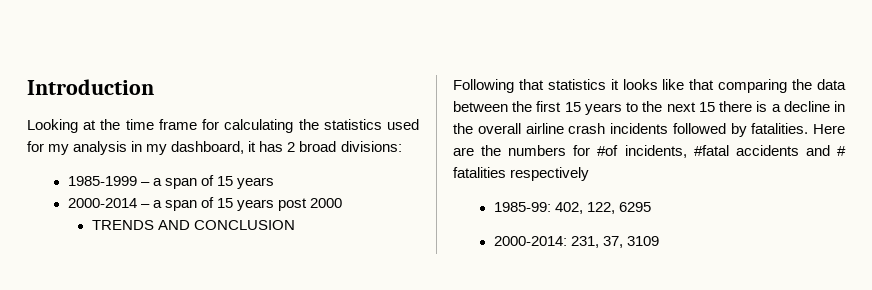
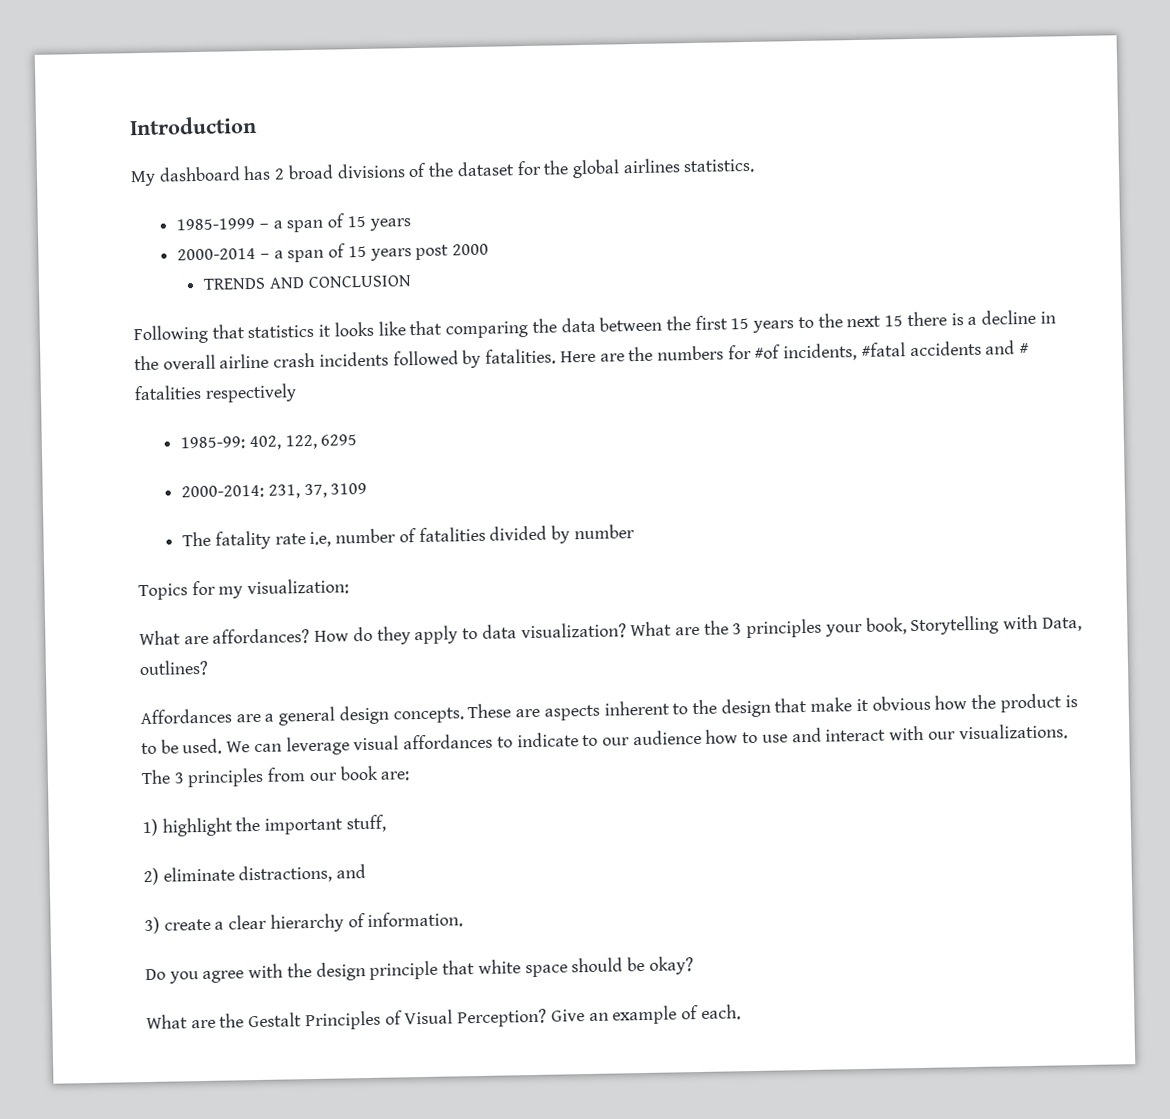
- Looking at the time frame for calculating the statistics used for my analysis in my dashboard, it has 2 broad divisions:
+ My dashboard has 2 broad divisions of the dataset for the global airlines statistics.
+ The fatality rate i.e, number of fatalities divided by number
+ Topics for my visualization:
+ What are affordances? How do they apply to data visualization? What are the 3 principles your book, Storytelling with Data, outlines?
+ Affordances are a general design concepts. These are aspects inherent to the design that make it obvious how the product is to be used. We can leverage visual affordances to indicate to our audience how to use and interact with our visualizations. The 3 principles from our book are:
+ 1) highlight the important stuff,
+ 2) eliminate distractions, and
+ 3) create a clear hierarchy of information.
+ Do you agree with the design principle that white space should be okay?
+ What are the Gestalt Principles of Visual Perception? Give an example of each.

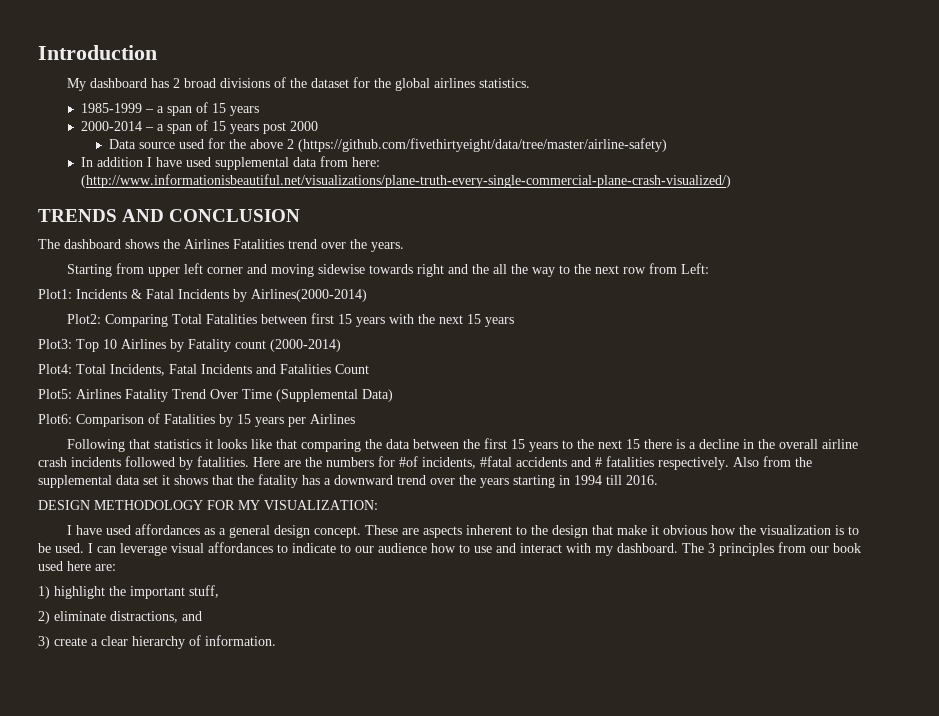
+ Data source used for the above 2 (https://github.com/fivethirtyeight/data/tree/master/airline-safety)
+ In addition I have used supplemental data from here: (http://www.informationisbeautiful.net/visualizations/plane-truth-every-single-commercial-plane-crash-visualized/)
  TRENDS AND CONCLUSION
+ The dashboard shows the Airlines Fatalities trend over the years.
+ Starting from upper left corner and moving sidewise towards right and the all the way to the next row from Left:
+ Plot1: Incidents & Fatal Incidents by Airlines(2000-2014)
+ Plot2: Comparing Total Fatalities between first 15 years with the next 15 years
+ Plot3: Top 10 Airlines by Fatality count (2000-2014)
+ Plot4: Total Incidents, Fatal Incidents and Fatalities Count
+ Plot5: Airlines Fatality Trend Over Time (Supplemental Data)
+ Plot6: Comparison of Fatalities by 15 years per Airlines
- Here are the numbers for #of incidents, #fatal accidents and # fatalities respectively
- 1985-99: 402, 122, 6295
- 2000-2014: 231, 37, 3109
- The fatality rate i.e, number of fatalities divided by number
- Topics for my visualization:
- What are affordances? How do they apply to data visualization? What are the 3 principles your book, Storytelling with Data, outlines?
- Affordances are a general design concepts.
+ Here are the numbers for #of incidents, #fatal accidents and # fatalities respectively. Also from the supplemental data set it shows that the fatality has a downward trend over the years starting in 1994 till 2016.
+ DESIGN METHODOLOGY FOR MY VISUALIZATION:
+ I have used affordances as a general design concept.
- These are aspects inherent to the design that make it obvious how the product is to be used.
+ These are aspects inherent to the design that make it obvious how the visualization is to be used.
- We can leverage visual affordances to indicate to our audience how to use and interact with our visualizations.
+ I can leverage visual affordances to indicate to our audience how to use and interact with my dashboard.
- The 3 principles from our book are:
+ The 3 principles from our book used here are:
- Do you agree with the design principle that white space should be okay?
- What are the Gestalt Principles of Visual Perception? Give an example of each.

